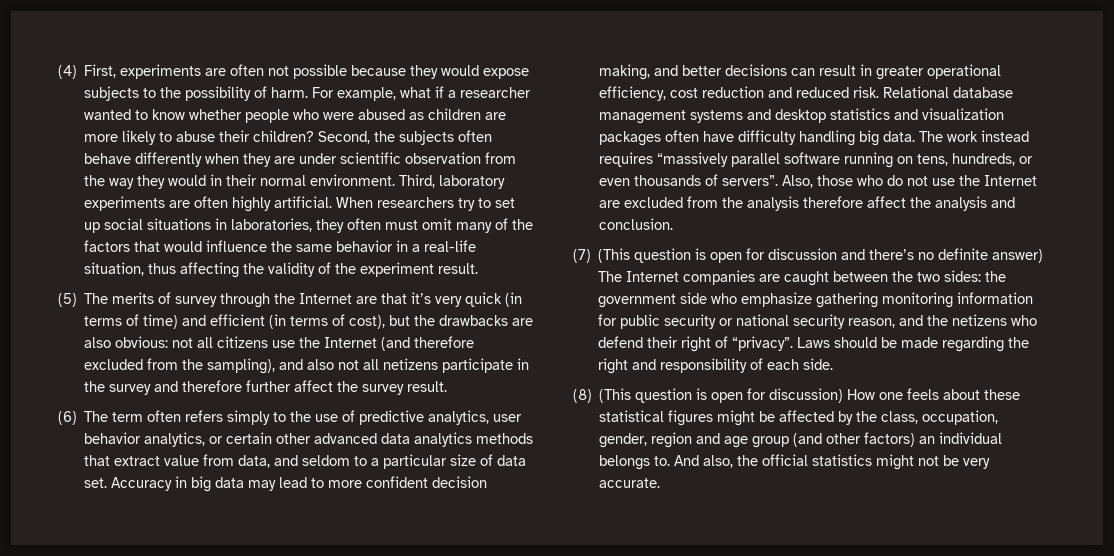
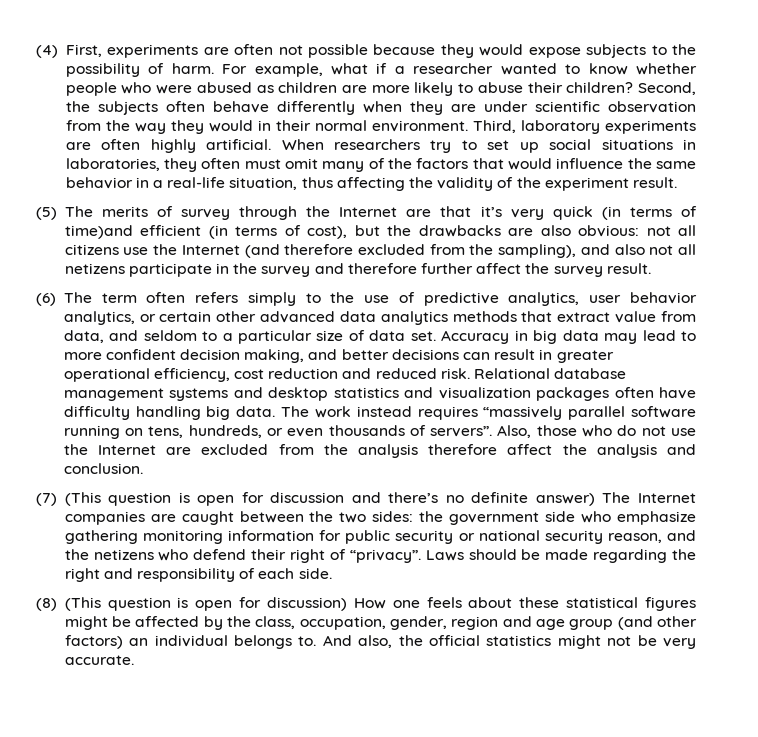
- (5) The merits of survey through the Internet are that it’s very quick (in terms of time) and efficient (in terms of cost), but the drawbacks are also obvious: not all citizens use the Internet (and therefore excluded from the sampling), and also not all netizens participate in the survey and therefore further affect the survey result.
+ (5) The merits of survey through the Internet are that it’s very quick (in terms of time)and efficient (in terms of cost), but the drawbacks are also obvious: not all citizens use the Internet (and therefore excluded from the sampling), and also not all netizens participate in the survey and therefore further affect the survey result.

